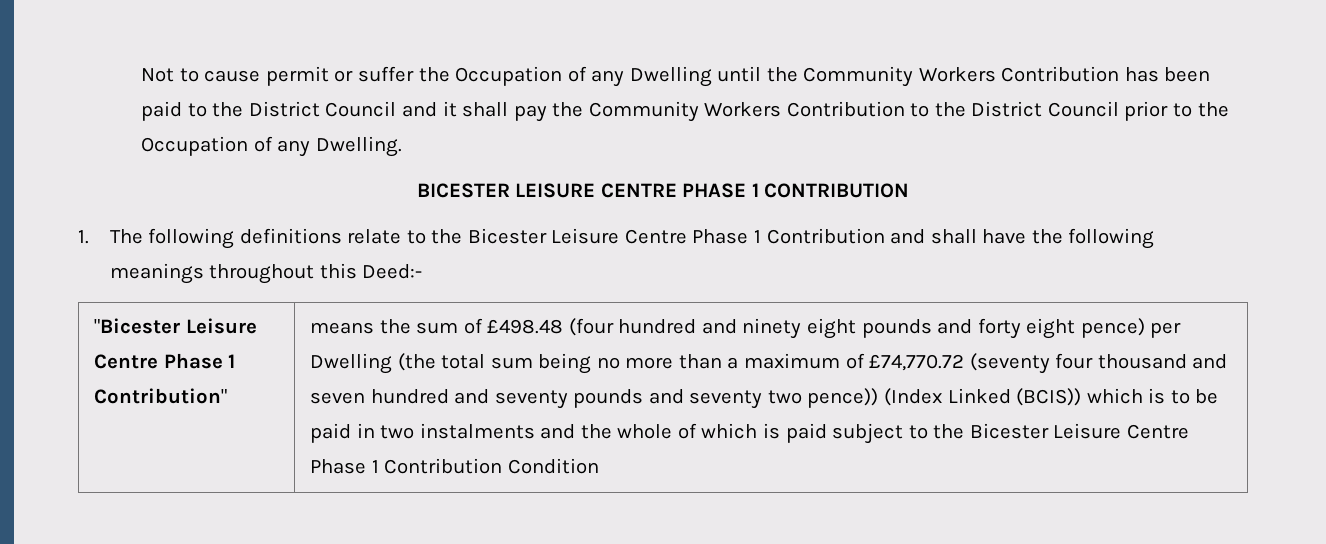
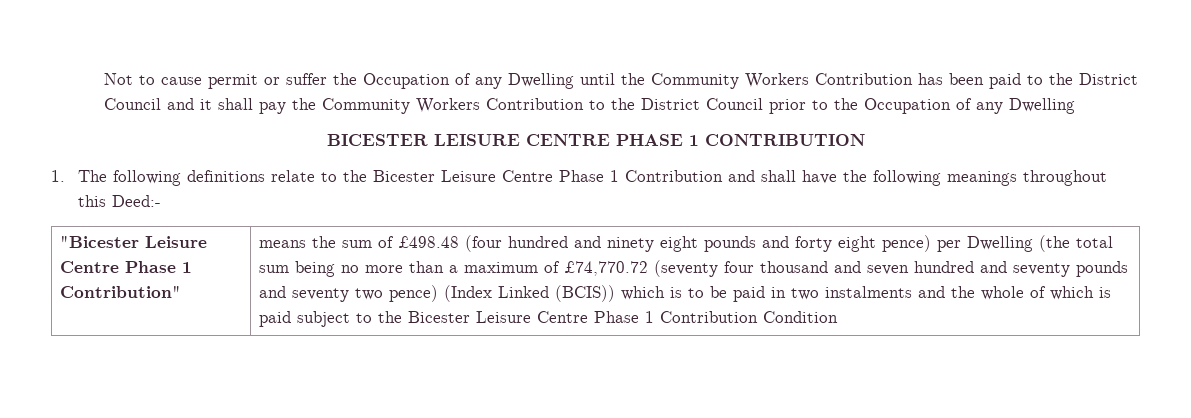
- Not to cause permit or suffer the Occupation of any Dwelling until the Community Workers Contribution has been paid to the District Council and it shall pay the Community Workers Contribution to the District Council prior to the Occupation of any Dwelling.
+ Not to cause permit or suffer the Occupation of any Dwelling until the Community Workers Contribution has been paid to the District Council and it shall pay the Community Workers Contribution to the District Council prior to the Occupation of any Dwelling
- means the sum of £498.48 (four hundred and ninety eight pounds and forty eight pence) per Dwelling (the total sum being no more than a maximum of £74,770.72 (seventy four thousand and seven hundred and seventy pounds and seventy two pence)) (Index Linked (BCIS)) which is to be paid in two instalments and the whole of which is paid subject to the Bicester Leisure Centre Phase 1 Contribution Condition
+ means the sum of £498.48 (four hundred and ninety eight pounds and forty eight pence) per Dwelling (the total sum being no more than a maximum of £74,770.72 (seventy four thousand and seven hundred and seventy pounds and seventy two pence) (Index Linked (BCIS)) which is to be paid in two instalments and the whole of which is paid subject to the Bicester Leisure Centre Phase 1 Contribution Condition

